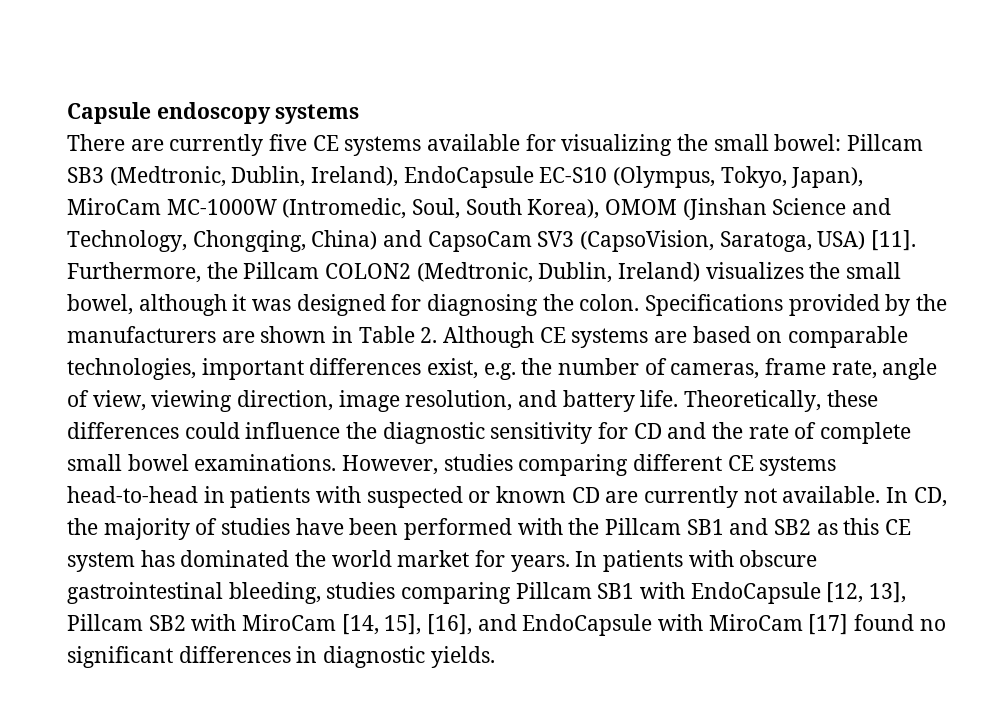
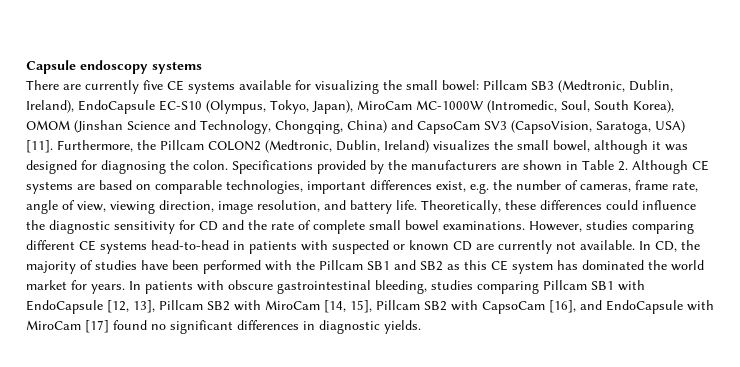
- In patients with obscure gastrointestinal bleeding, studies comparing Pillcam SB1 with EndoCapsule [12, 13], Pillcam SB2 with MiroCam [14, 15], [16], and EndoCapsule with MiroCam [17] found no significant differences in diagnostic yields.
+ In patients with obscure gastrointestinal bleeding, studies comparing Pillcam SB1 with EndoCapsule [12, 13], Pillcam SB2 with MiroCam [14, 15], Pillcam SB2 with CapsoCam [16], and EndoCapsule with MiroCam [17] found no significant differences in diagnostic yields.

